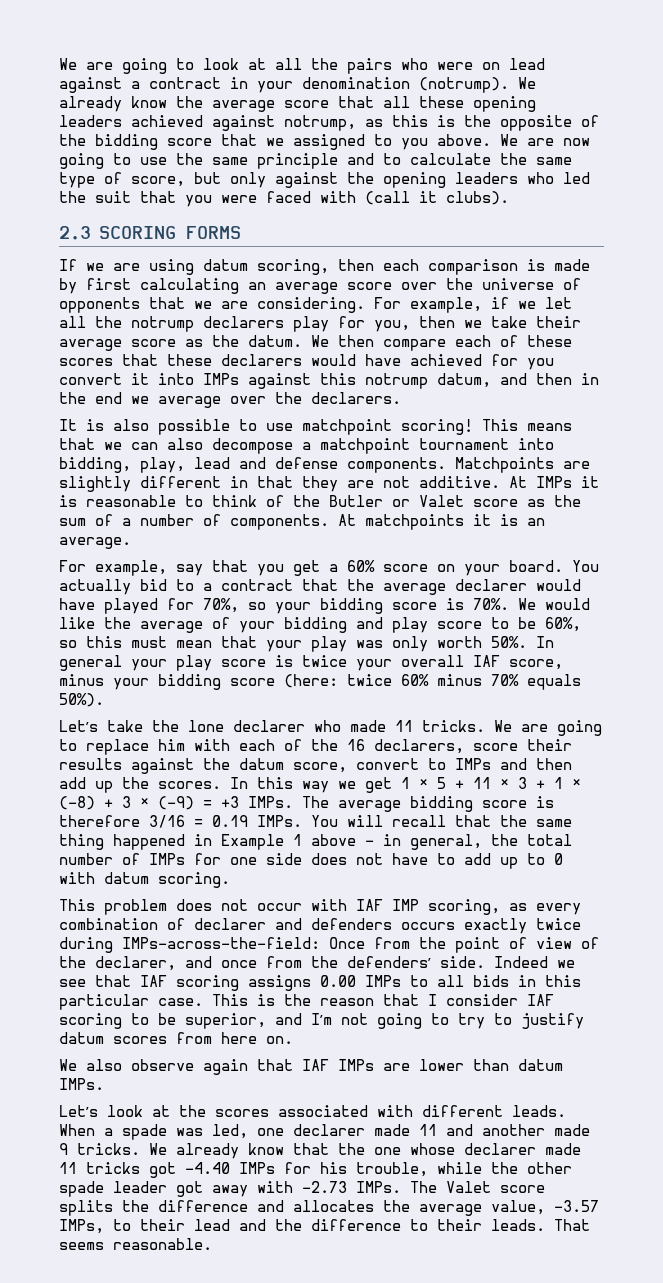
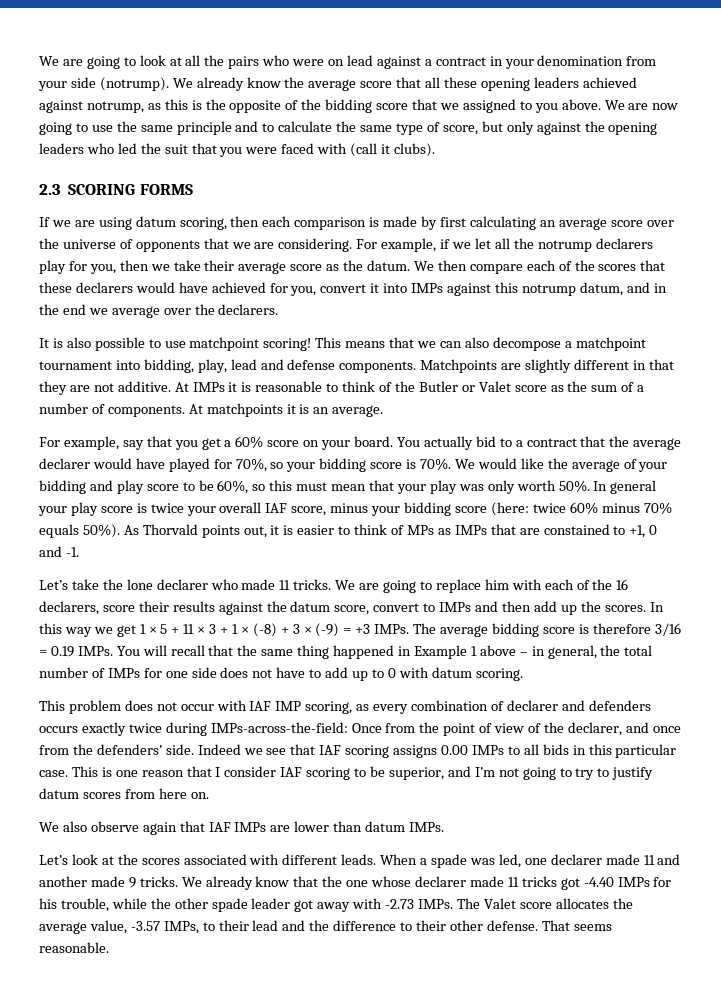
- We are going to look at all the pairs who were on lead against a contract in your denomination (notrump).
+ We are going to look at all the pairs who were on lead against a contract in your denomination from your side (notrump).
- We then compare each of these scores that these declarers would have achieved for you convert it into IMPs against this notrump datum, and then in the end we average over the declarers.
+ We then compare each of the scores that these declarers would have achieved for you, convert it into IMPs against this notrump datum, and in the end we average over the declarers.
+ As Thorvald points out, it is easier to think of MPs as IMPs that are constained to +1, 0 and -1.
- This is the reason that I consider IAF scoring to be superior, and I’m not going to try to justify datum scores from here on.
+ This is one reason that I consider IAF scoring to be superior, and I’m not going to try to justify datum scores from here on.
- The Valet score splits the difference and allocates the average value, -3.57 IMPs, to their lead and the difference to their leads.
+ The Valet score allocates the average value, -3.57 IMPs, to their lead and the difference to their other defense.

